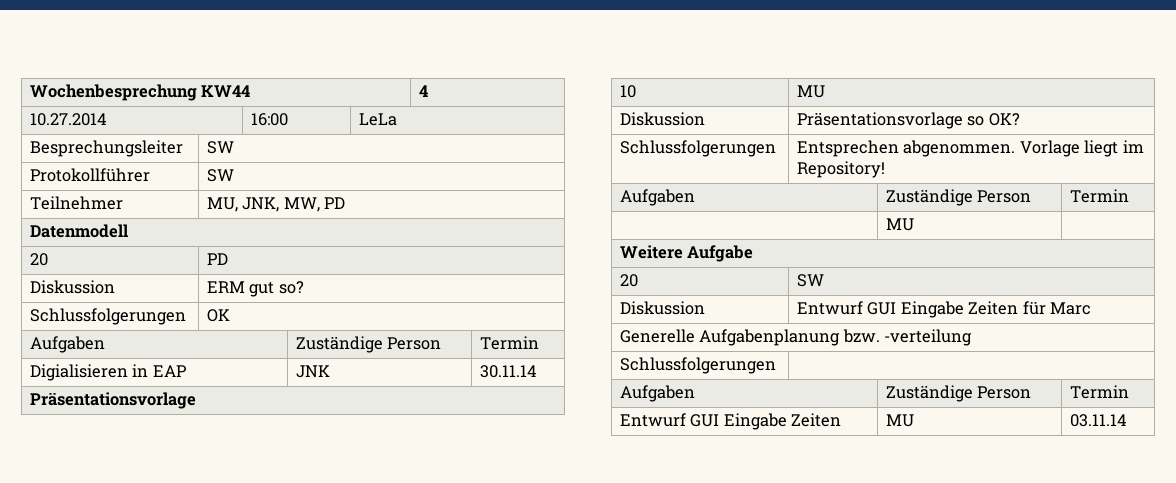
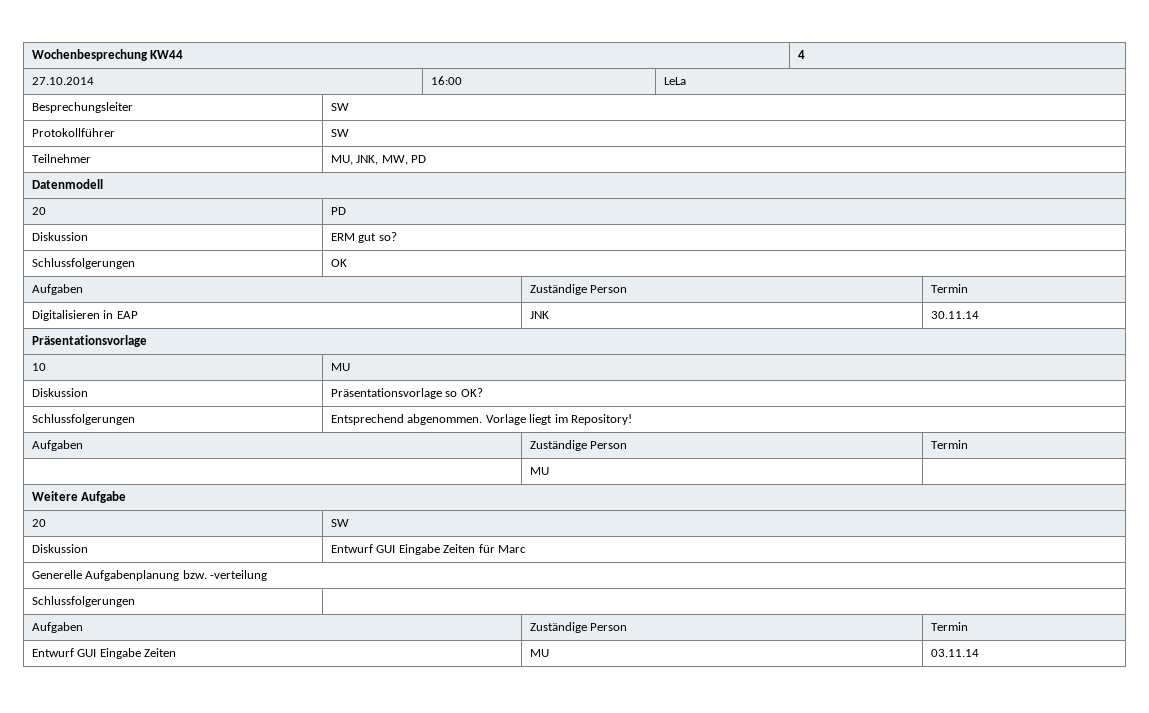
- 10.27.2014 | 16:00 | LeLa
+ 27.10.2014 | 16:00 | LeLa
- Digialisieren in EAP | JNK | 30.11.14
+ Digitalisieren in EAP | JNK | 30.11.14
- Schlussfolgerungen | Entsprechen abgenommen. Vorlage liegt im Repository!
+ Schlussfolgerungen | Entsprechend abgenommen. Vorlage liegt im Repository!

